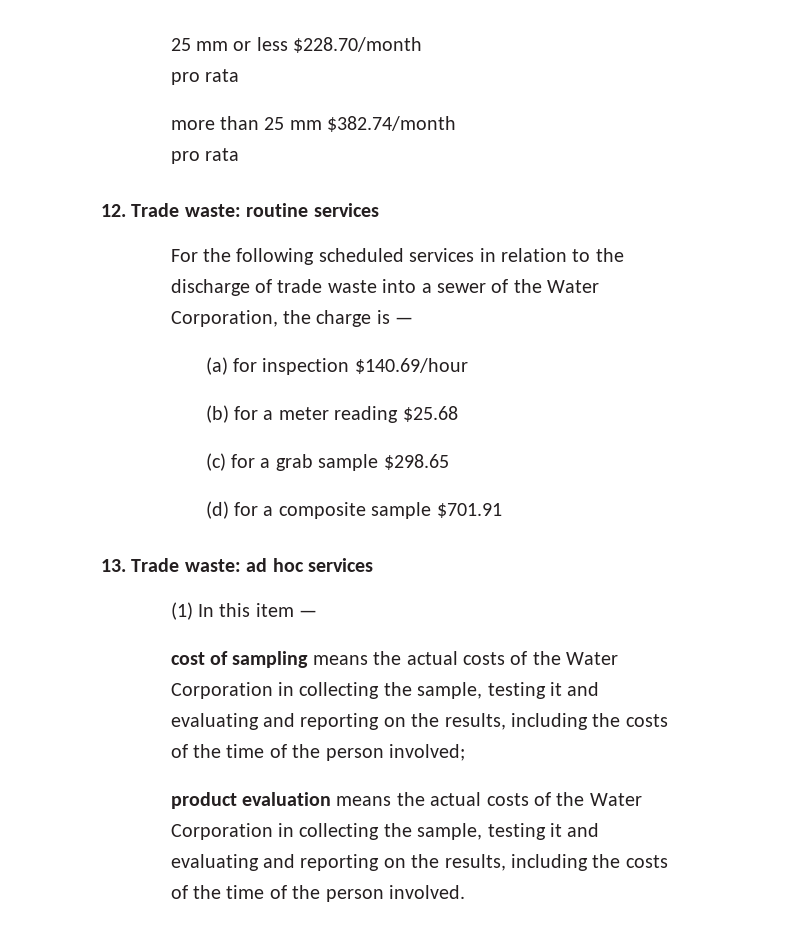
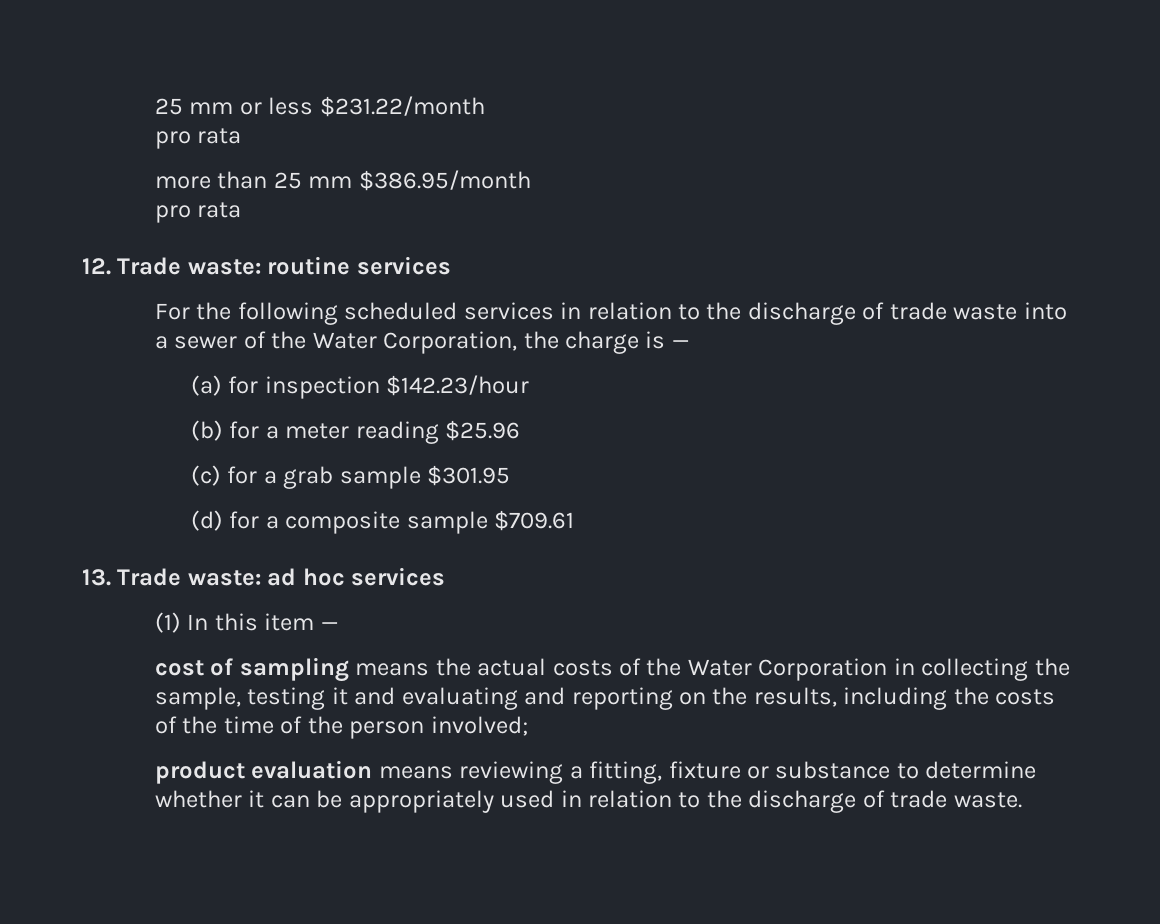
- 25 mm or less $228.70/month
+ 25 mm or less $231.22/month
- more than 25 mm $382.74/month
+ more than 25 mm $386.95/month
- (a) for inspection $140.69/hour
+ (a) for inspection $142.23/hour
- (b) for a meter reading $25.68
+ (b) for a meter reading $25.96
- (c) for a grab sample $298.65
+ (c) for a grab sample $301.95
- (d) for a composite sample $701.91
+ (d) for a composite sample $709.61
- product evaluation means the actual costs of the Water Corporation in collecting the sample, testing it and evaluating and reporting on the results, including the costs of the time of the person involved.
+ product evaluation means reviewing a fitting, fixture or substance to determine whether it can be appropriately used in relation to the discharge of trade waste.

